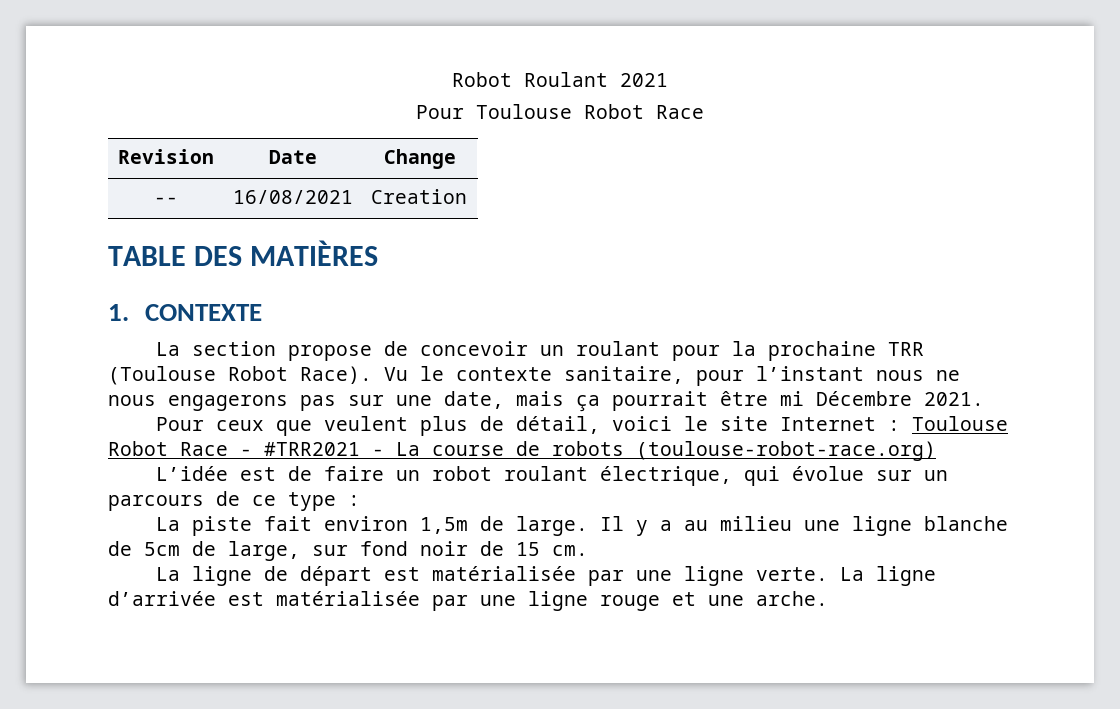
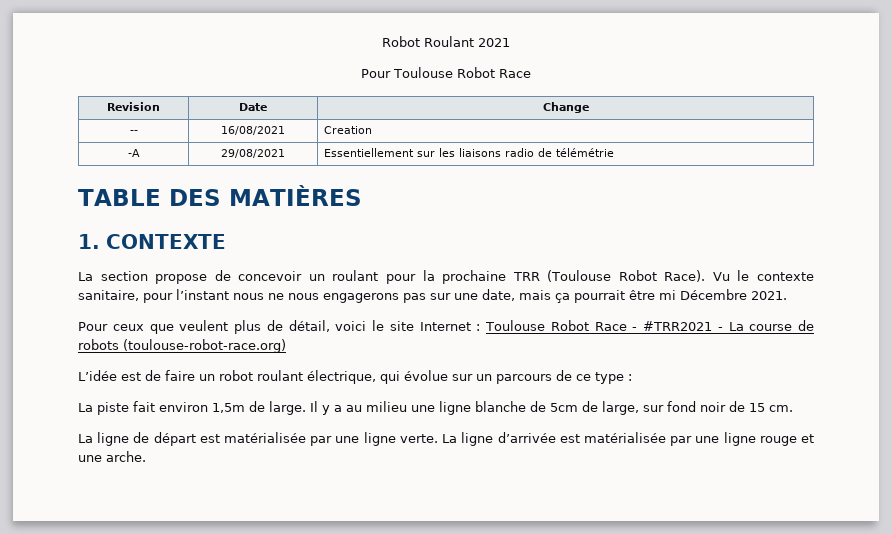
+ -A | 29/08/2021 | Essentiellement sur les liaisons radio de télémétrie

